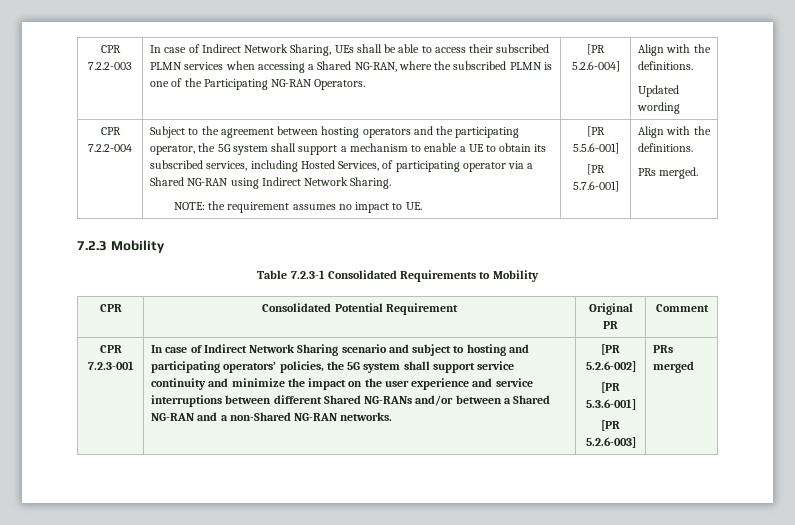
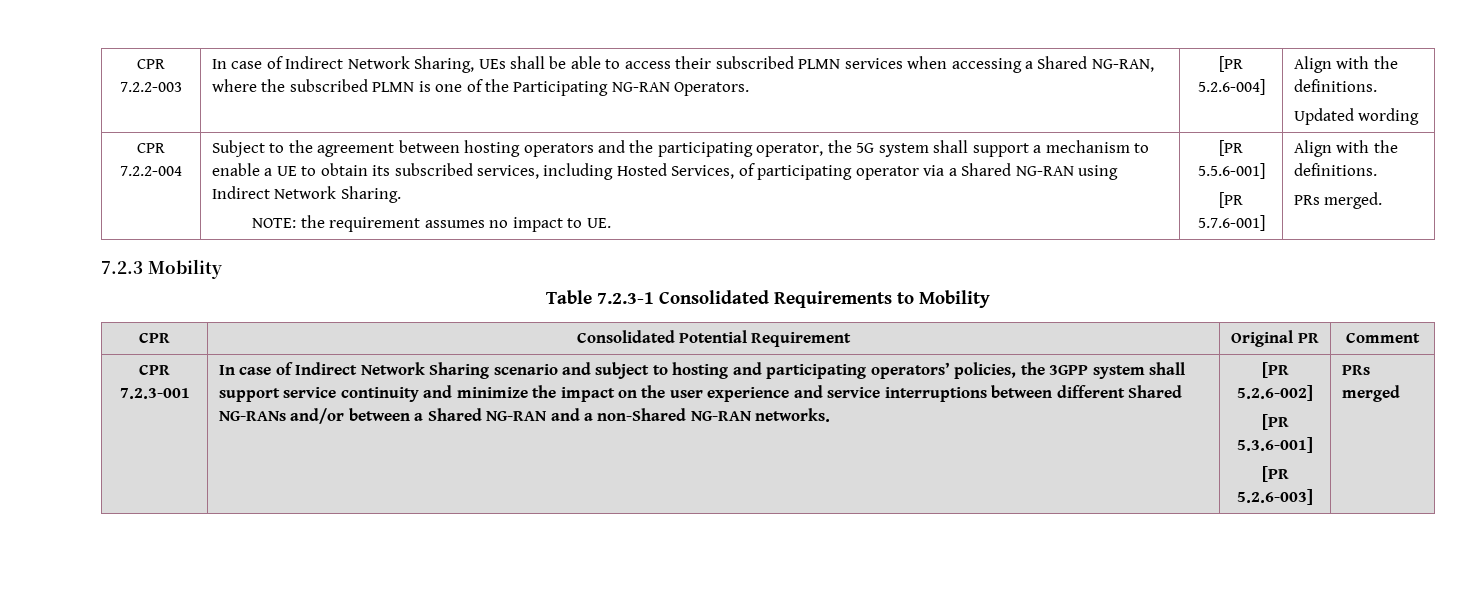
- In case of Indirect Network Sharing scenario and subject to hosting and participating operators’ policies, the 5G system shall support service continuity and minimize the impact on the user experience and service interruptions between different Shared NG-RANs and/or between a Shared NG-RAN and a non-Shared NG-RAN networks.
+ In case of Indirect Network Sharing scenario and subject to hosting and participating operators’ policies, the 3GPP system shall support service continuity and minimize the impact on the user experience and service interruptions between different Shared NG-RANs and/or between a Shared NG-RAN and a non-Shared NG-RAN networks.

